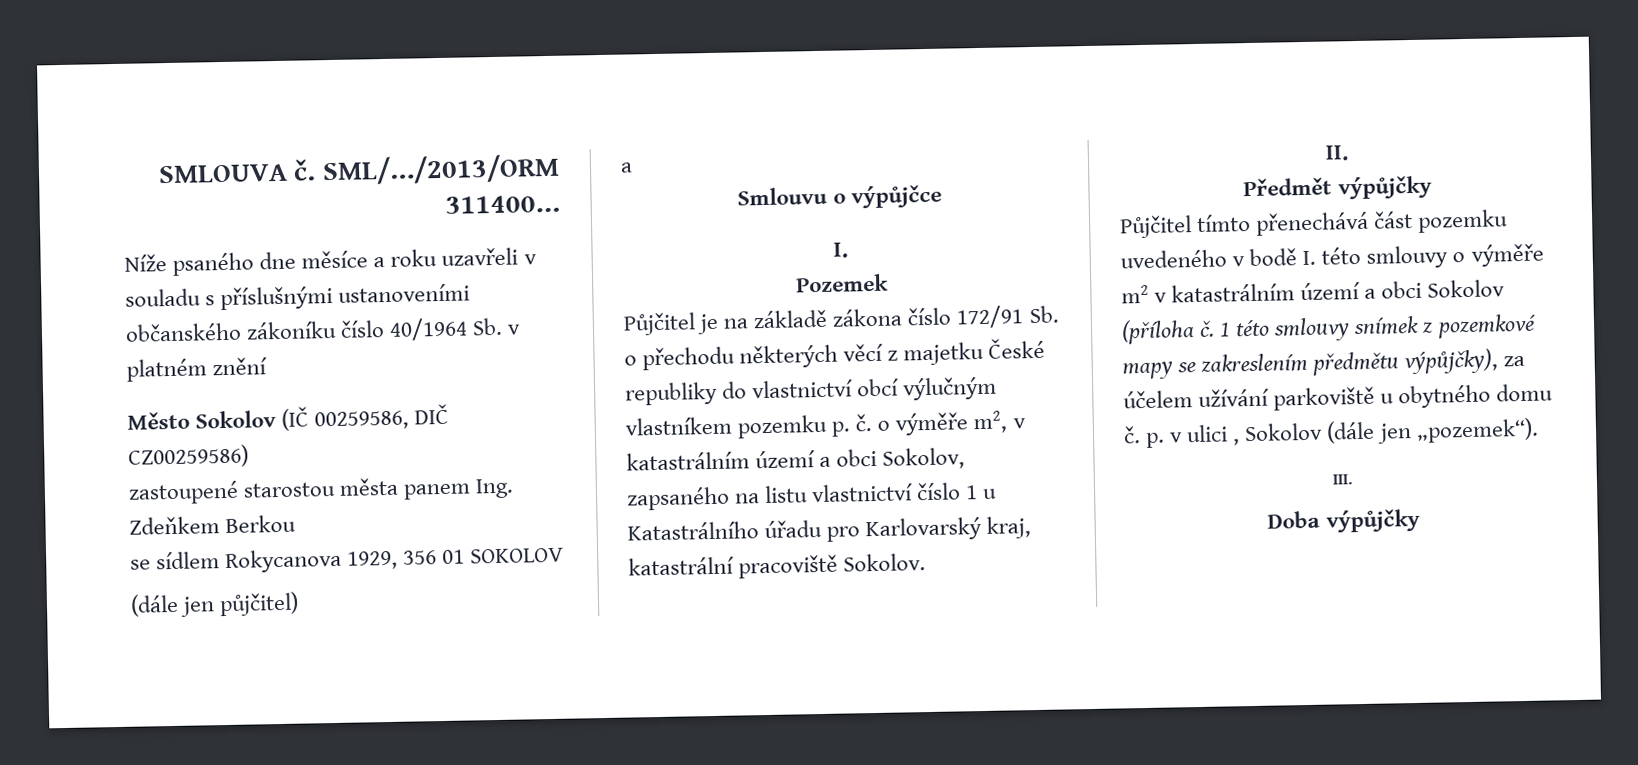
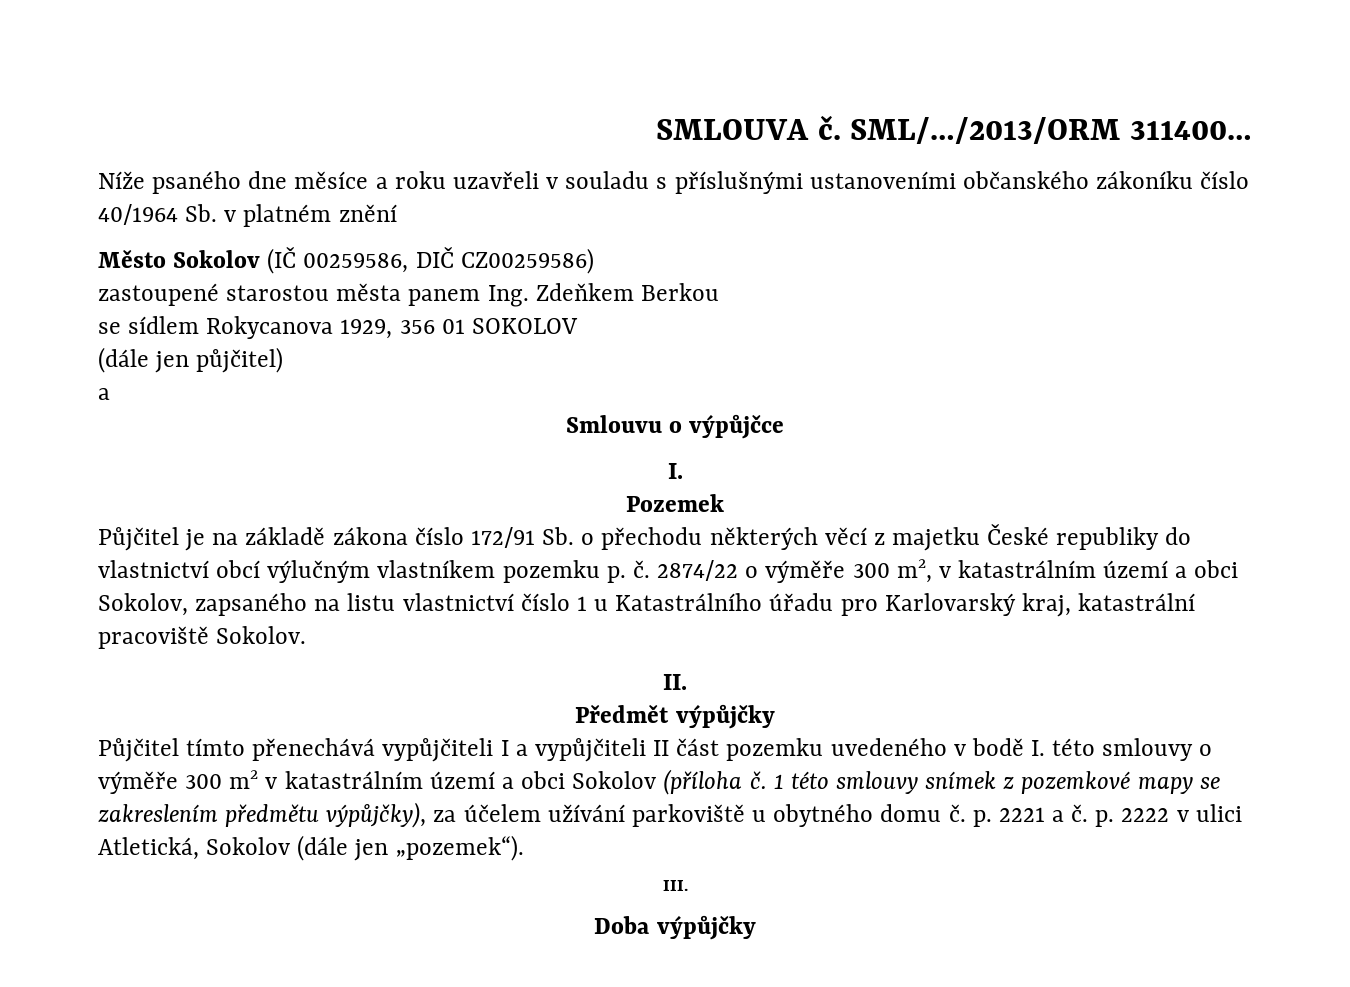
- Půjčitel je na základě zákona číslo 172/91 Sb. o přechodu některých věcí z majetku České republiky do vlastnictví obcí výlučným vlastníkem pozemku p. č. o výměře m2, v katastrálním území a obci Sokolov, zapsaného na listu vlastnictví číslo 1 u Katastrálního úřadu pro Karlovarský kraj, katastrální pracoviště Sokolov.
+ Půjčitel je na základě zákona číslo 172/91 Sb. o přechodu některých věcí z majetku České republiky do vlastnictví obcí výlučným vlastníkem pozemku p. č. 2874/22 o výměře 300 m2, v katastrálním území a obci Sokolov, zapsaného na listu vlastnictví číslo 1 u Katastrálního úřadu pro Karlovarský kraj, katastrální pracoviště Sokolov.
- Půjčitel tímto přenechává část pozemku uvedeného v bodě I. této smlouvy o výměře m2 v katastrálním území a obci Sokolov (příloha č.
+ Půjčitel tímto přenechává vypůjčiteli I a vypůjčiteli II část pozemku uvedeného v bodě I. této smlouvy o výměře 300 m2 v katastrálním území a obci Sokolov (příloha č.
- 1 této smlouvy snímek z pozemkové mapy se zakreslením předmětu výpůjčky), za účelem užívání parkoviště u obytného domu č. p. v ulici , Sokolov (dále jen „pozemek“).
+ 1 této smlouvy snímek z pozemkové mapy se zakreslením předmětu výpůjčky), za účelem užívání parkoviště u obytného domu č. p. 2221 a č. p. 2222 v ulici Atletická, Sokolov (dále jen „pozemek“).

